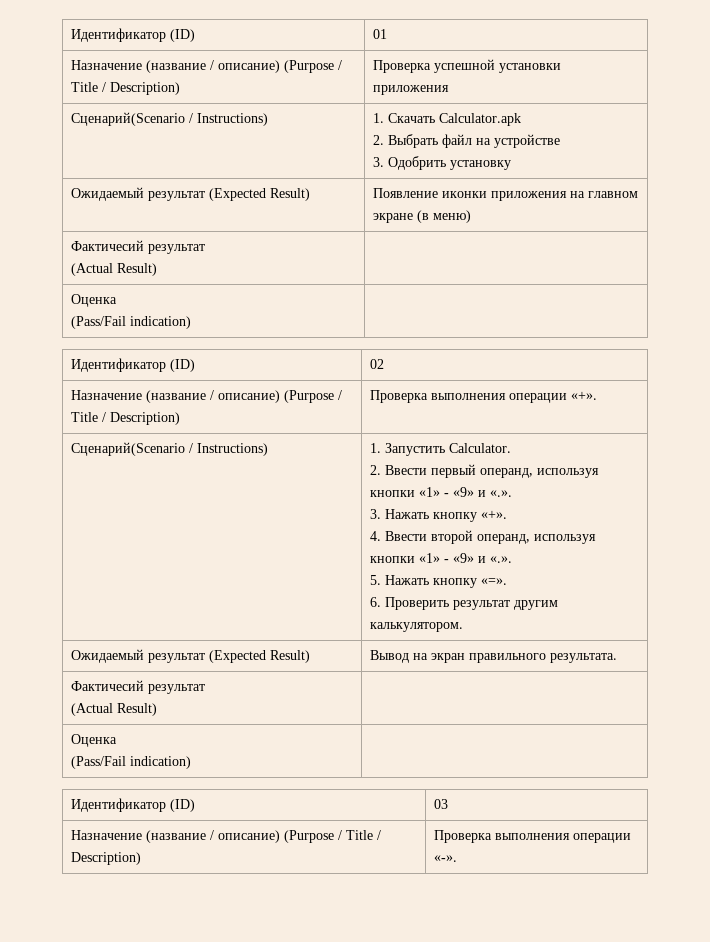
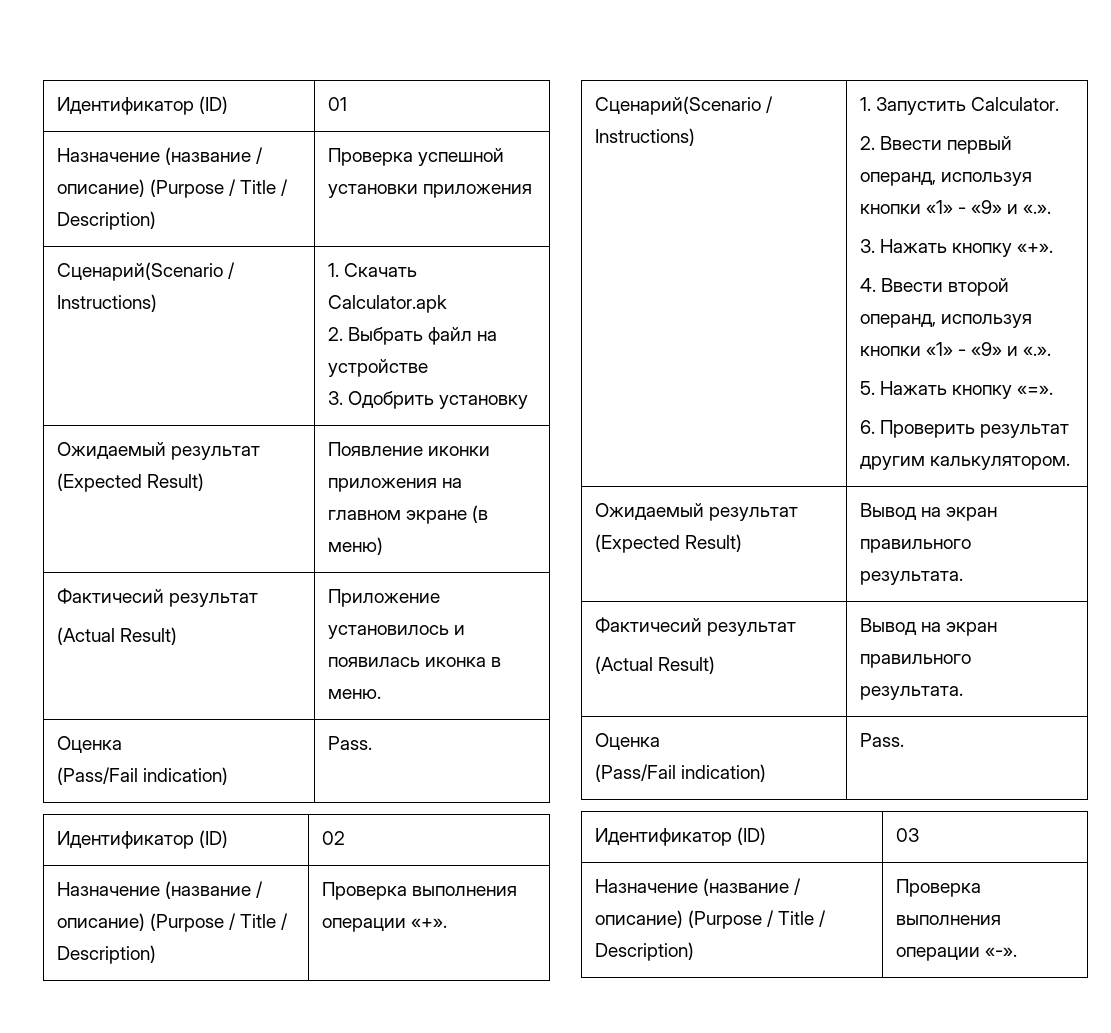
  Ожидаемый результат (Expected Result) | Появление иконки приложения на главном экране (в меню)
  Фактичесий результат
- (Actual Result) |
+ (Actual Result) | Приложение установилось и появилась иконка в меню.
  Оценка
- (Pass/Fail indication) |
+ (Pass/Fail indication) | Pass.
  Ожидаемый результат (Expected Result) | Вывод на экран правильного результата.
  Фактичесий результат
- (Actual Result) |
+ (Actual Result) | Вывод на экран правильного результата.
  Оценка
- (Pass/Fail indication) |
+ (Pass/Fail indication) | Pass.

